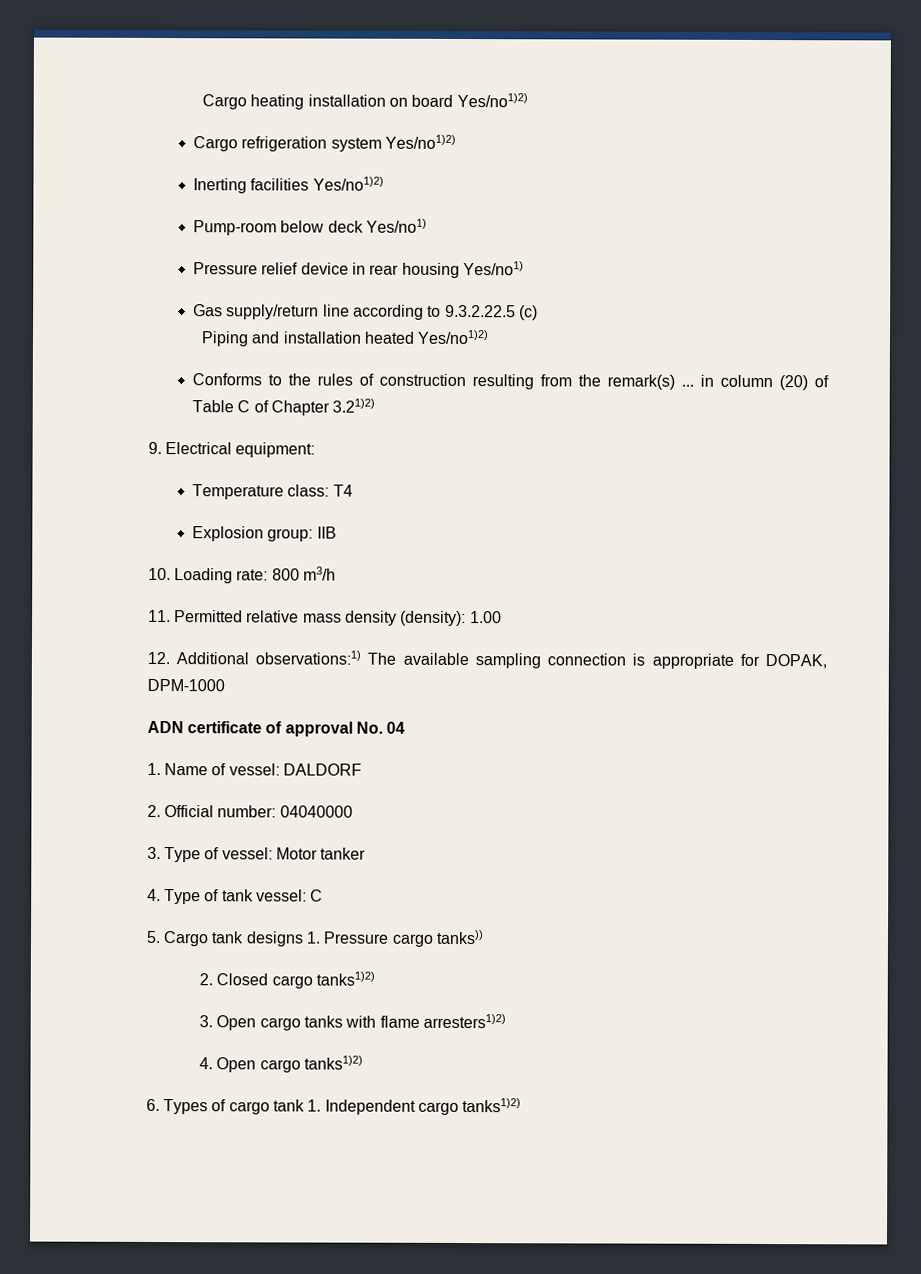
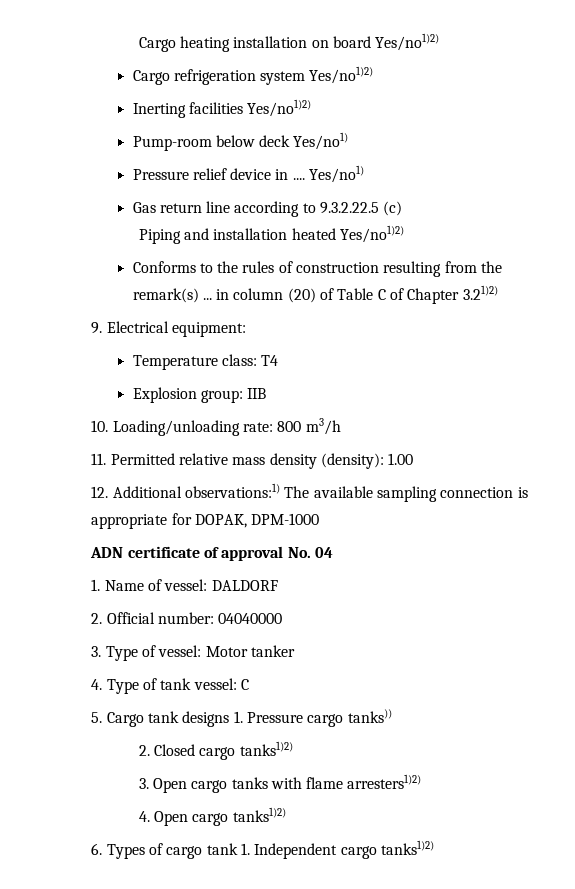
- Pressure relief device in rear housing Yes/no1)
+ Pressure relief device in .... Yes/no1)
- Gas supply/return line according to 9.3.2.22.5 (c)
+ Gas return line according to 9.3.2.22.5 (c)
- 10. Loading rate: 800 m3/h
+ 10. Loading/unloading rate: 800 m3/h

